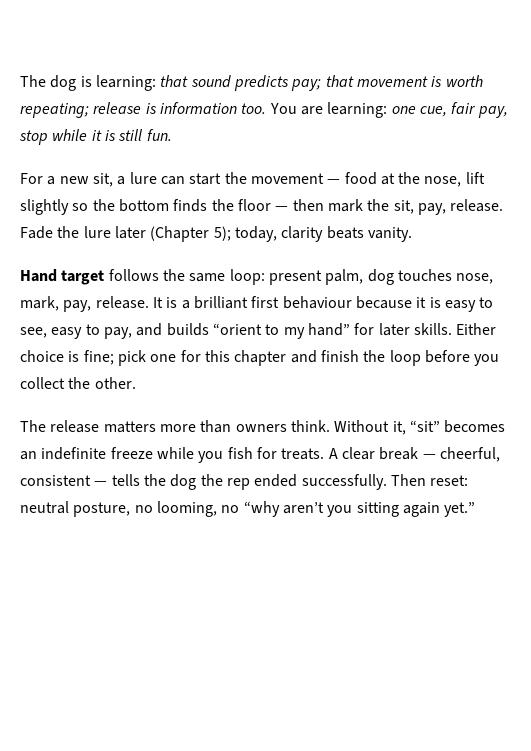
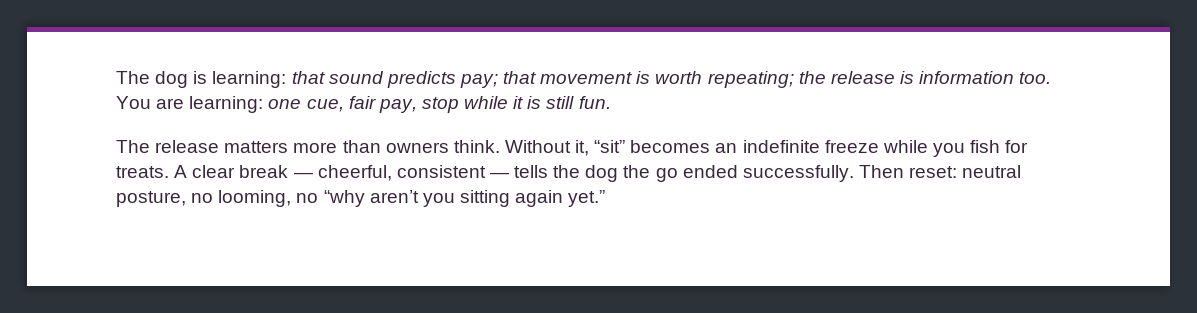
- The dog is learning: that sound predicts pay; that movement is worth repeating; release is information too.
+ The dog is learning: that sound predicts pay; that movement is worth repeating; the release is information too.
- For a new sit, a lure can start the movement — food at the nose, lift slightly so the bottom finds the floor — then mark the sit, pay, release. Fade the lure later (Chapter 5); today, clarity beats vanity.
- Hand target follows the same loop: present palm, dog touches nose, mark, pay, release. It is a brilliant first behaviour because it is easy to see, easy to pay, and builds “orient to my hand” for later skills. Either choice is fine; pick one for this chapter and finish the loop before you collect the other.
- A clear break — cheerful, consistent — tells the dog the rep ended successfully.
+ A clear break — cheerful, consistent — tells the dog the go ended successfully.

